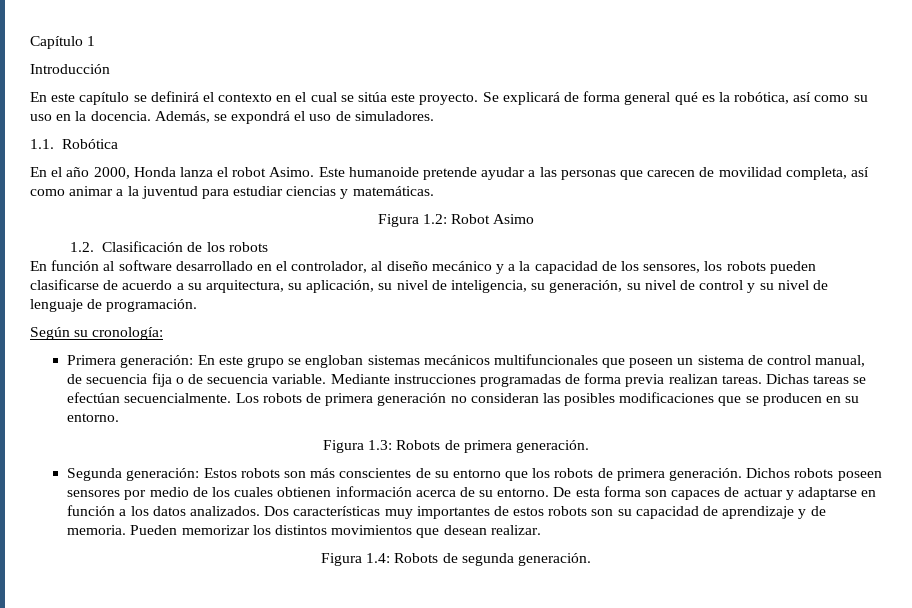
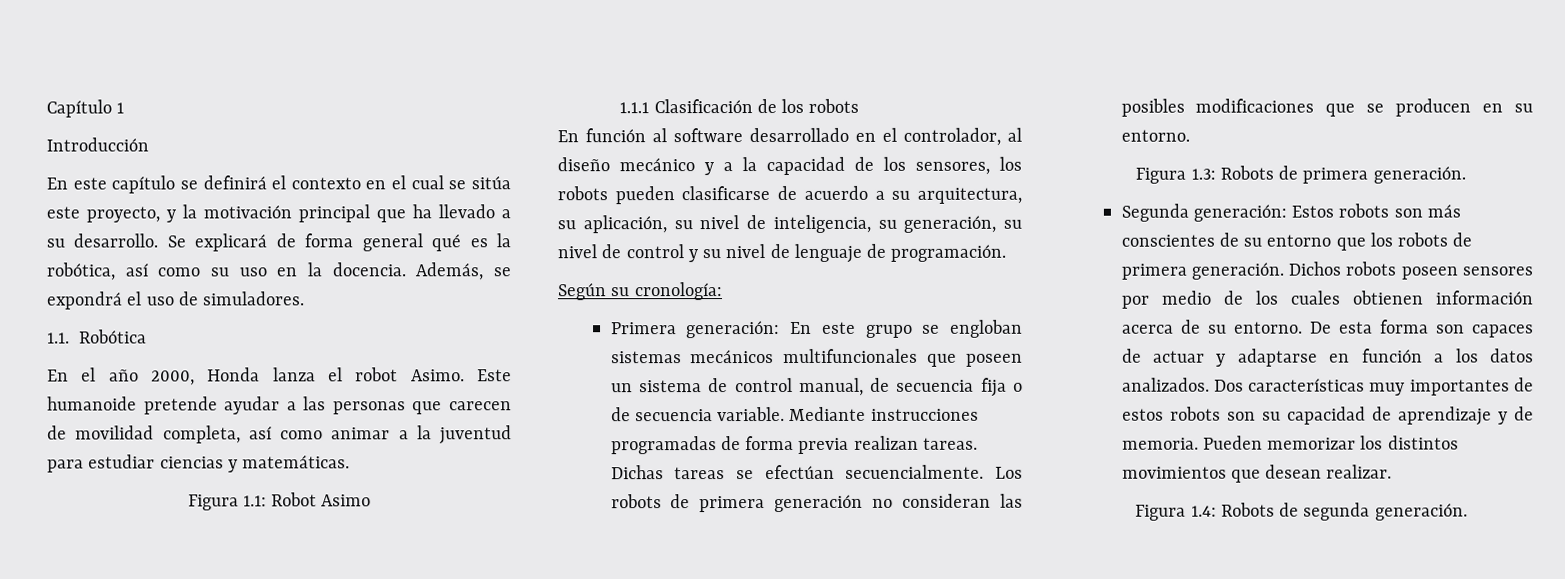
- En este capítulo se definirá el contexto en el cual se sitúa este proyecto.
+ En este capítulo se definirá el contexto en el cual se sitúa este proyecto, y la motivación principal que ha llevado a su desarrollo.
- Figura 1.2: Robot Asimo
+ Figura 1.1: Robot Asimo
- 1.2. Clasificación de los robots
+ 1.1.1 Clasificación de los robots

